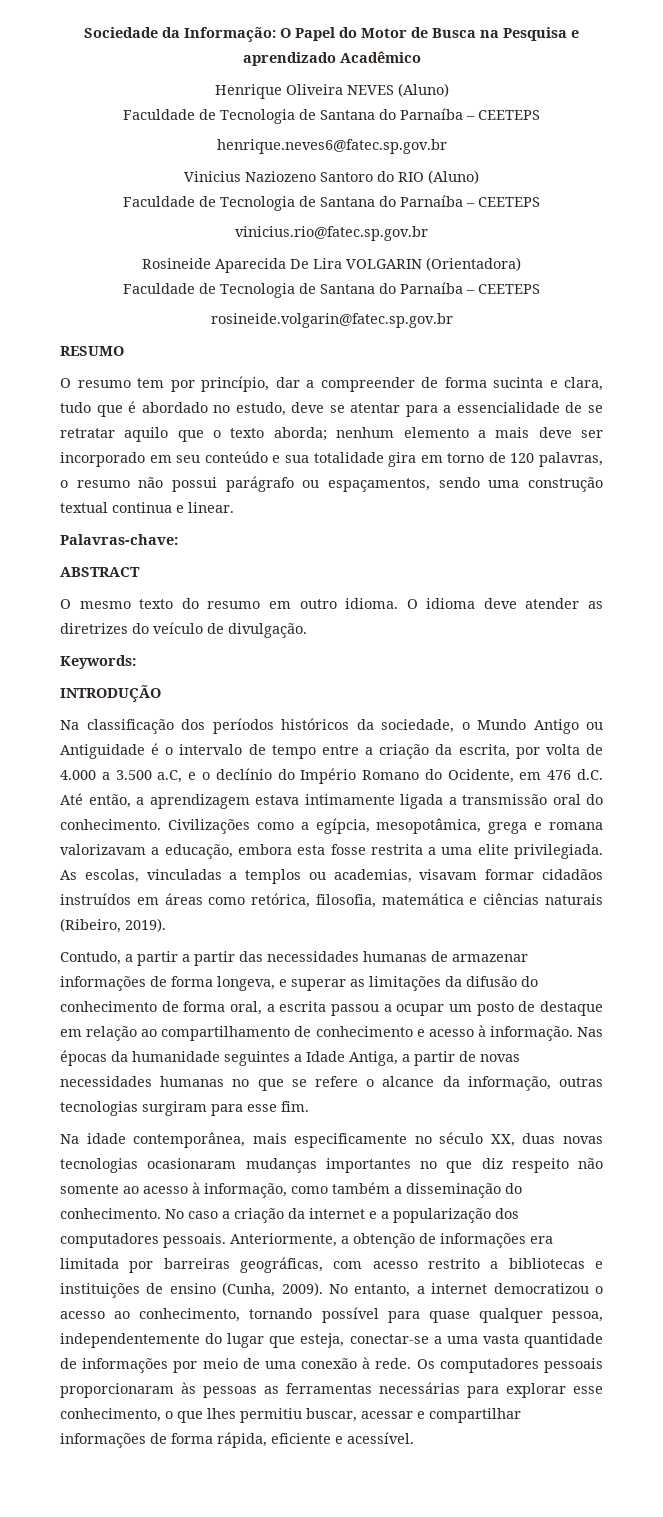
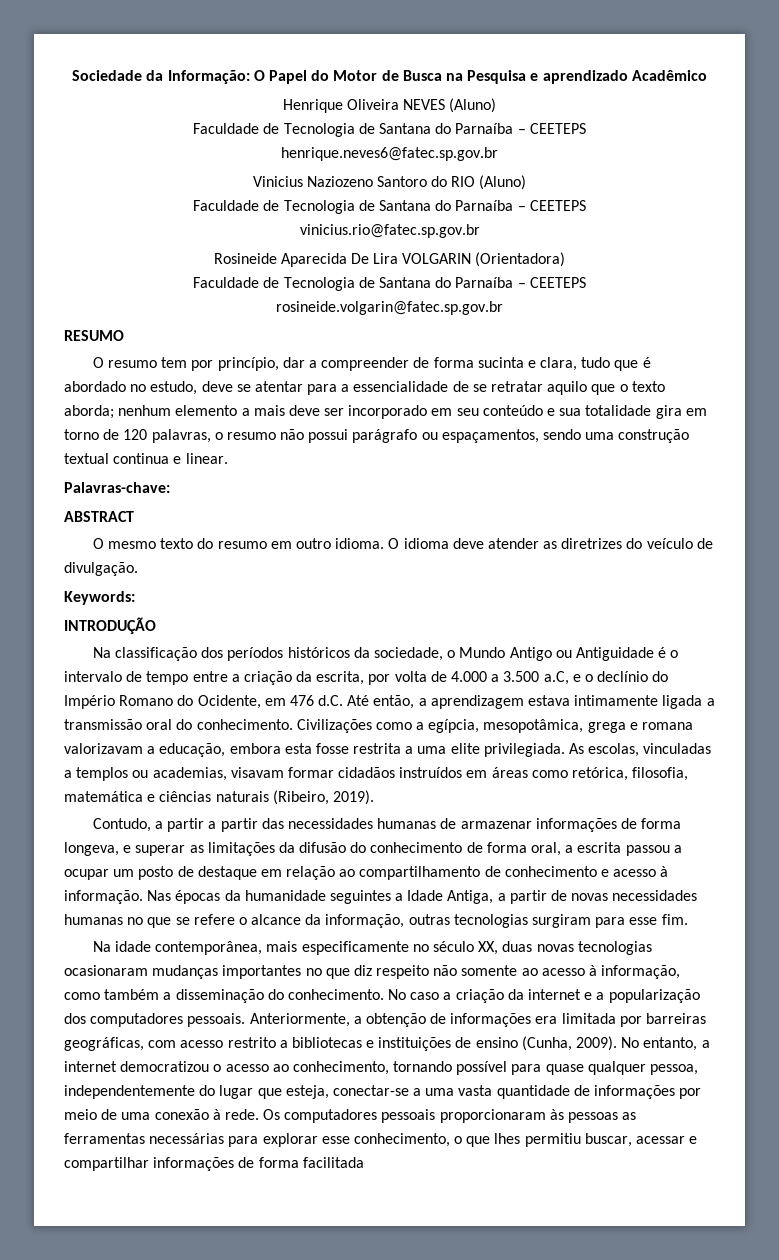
- Os computadores pessoais proporcionaram às pessoas as ferramentas necessárias para explorar esse conhecimento, o que lhes permitiu buscar, acessar e compartilhar informações de forma rápida, eficiente e acessível.
+ Os computadores pessoais proporcionaram às pessoas as ferramentas necessárias para explorar esse conhecimento, o que lhes permitiu buscar, acessar e compartilhar informações de forma facilitada

